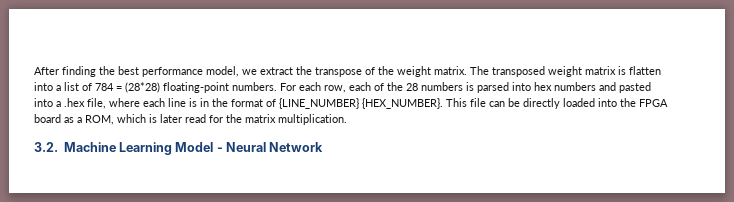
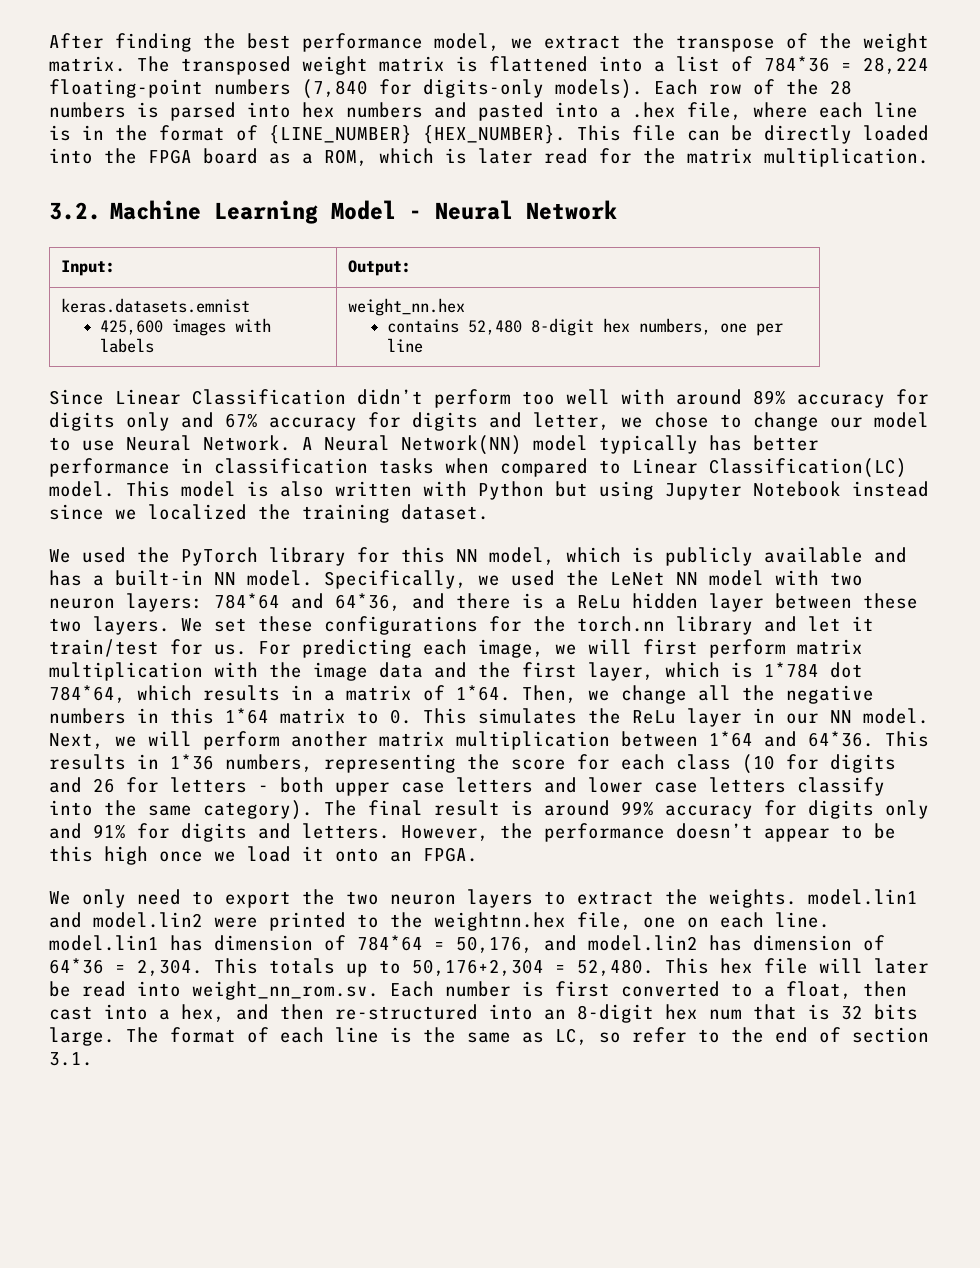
- The transposed weight matrix is flatten into a list of 784 = (28*28) floating-point numbers. For each row, each of the 28 numbers is parsed into hex numbers and pasted into a .hex file, where each line is in the format of {LINE_NUMBER} {HEX_NUMBER}.
+ The transposed weight matrix is flattened into a list of 784*36 = 28,224 floating-point numbers (7,840 for digits-only models). Each row of the 28 numbers is parsed into hex numbers and pasted into a .hex file, where each line is in the format of {LINE_NUMBER} {HEX_NUMBER}.
+ Input: | Output:
+ keras.datasets.emnist
+ 425,600 images with labels | weight_nn.hex
+ contains 52,480 8-digit hex numbers, one per line
+ Since Linear Classification didn’t perform too well with around 89% accuracy for digits only and 67% accuracy for digits and letter, we chose to change our model to use Neural Network. A Neural Network(NN) model typically has better performance in classification tasks when compared to Linear Classification(LC) model. This model is also written with Python but using Jupyter Notebook instead since we localized the training dataset.
+ We used the PyTorch library for this NN model, which is publicly available and has a built-in NN model. Specifically, we used the LeNet NN model with two neuron layers: 784*64 and 64*36, and there is a ReLu hidden layer between these two layers. We set these configurations for the torch.nn library and let it train/test for us. For predicting each image, we will first perform matrix multiplication with the image data and the first layer, which is 1*784 dot 784*64, which results in a matrix of 1*64. Then, we change all the negative numbers in this 1*64 matrix to 0. This simulates the ReLu layer in our NN model. Next, we will perform another matrix multiplication between 1*64 and 64*36. This results in 1*36 numbers, representing the score for each class (10 for digits and 26 for letters - both upper case letters and lower case letters classify into the same category). The final result is around 99% accuracy for digits only and 91% for digits and letters. However, the performance doesn’t appear to be this high once we load it onto an FPGA.
+ We only need to export the two neuron layers to extract the weights. model.lin1 and model.lin2 were printed to the weightnn.hex file, one on each line. model.lin1 has dimension of 784*64 = 50,176, and model.lin2 has dimension of 64*36 = 2,304. This totals up to 50,176+2,304 = 52,480. This hex file will later be read into weight_nn_rom.sv. Each number is first converted to a float, then cast into a hex, and then re-structured into an 8-digit hex num that is 32 bits large. The format of each line is the same as LC, so refer to the end of section 3.1.

